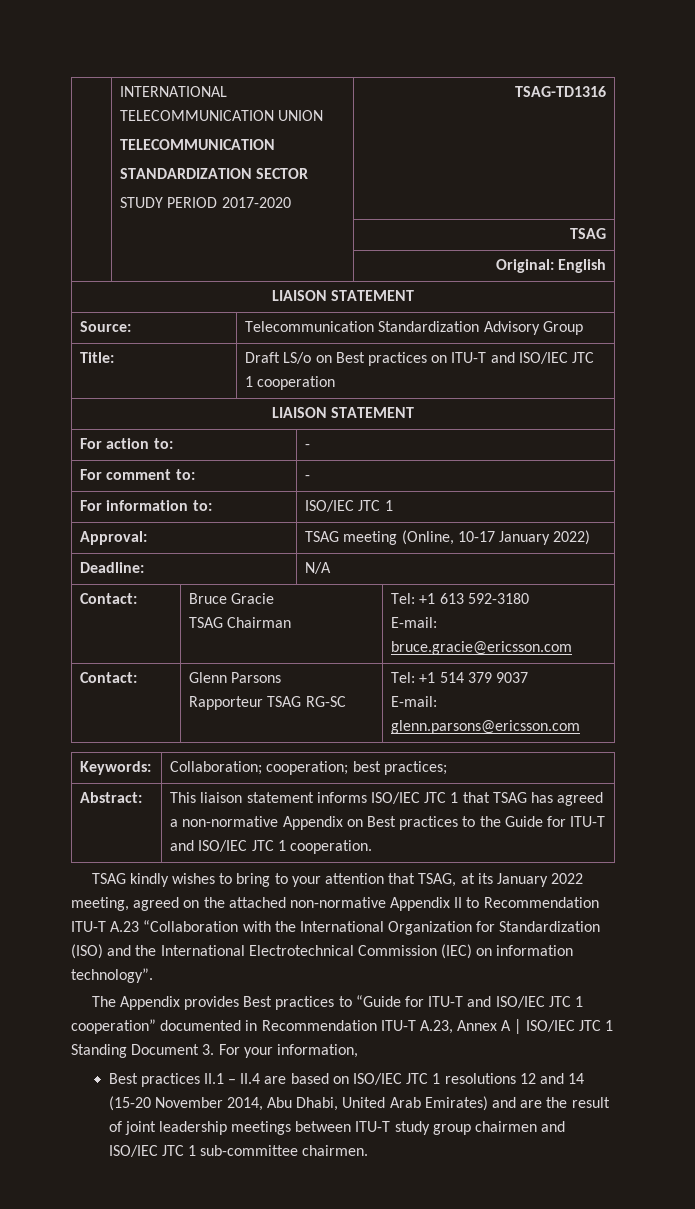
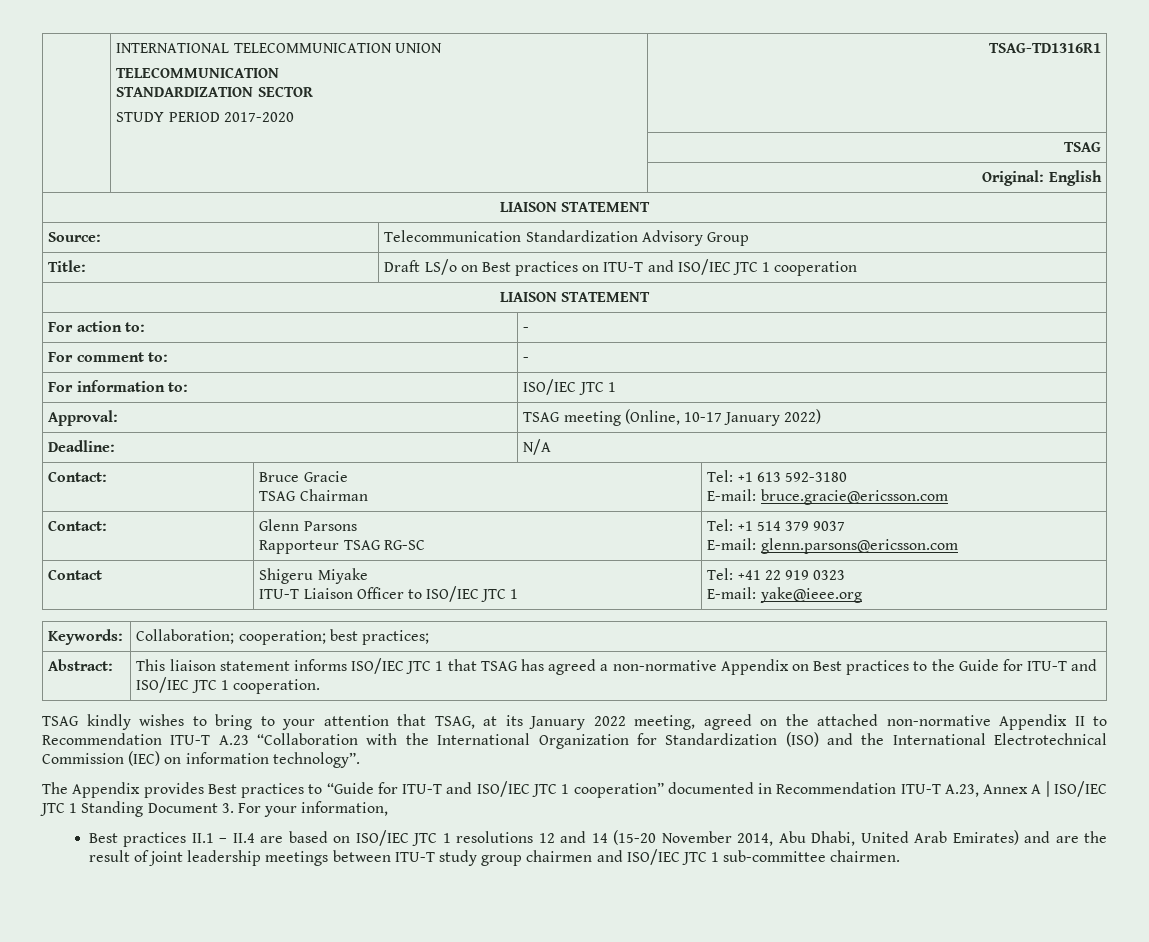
  | INTERNATIONAL TELECOMMUNICATION UNION
  TELECOMMUNICATION
  STANDARDIZATION SECTOR
- STUDY PERIOD 2017-2020 | TSAG-TD1316
+ STUDY PERIOD 2017-2020 | TSAG-TD1316R1
+ Contact | Shigeru Miyake
+ ITU-T Liaison Officer to ISO/IEC JTC 1 | Tel: +41 22 919 0323
+ E-mail: yake@ieee.org

